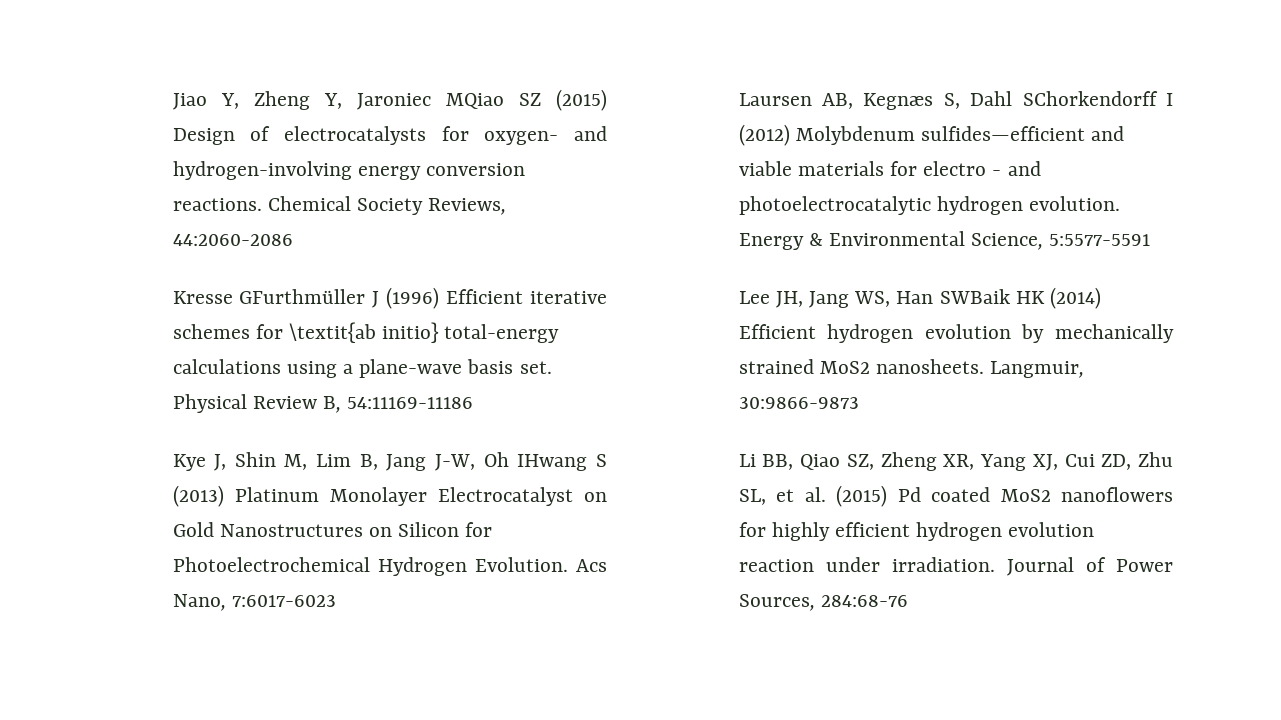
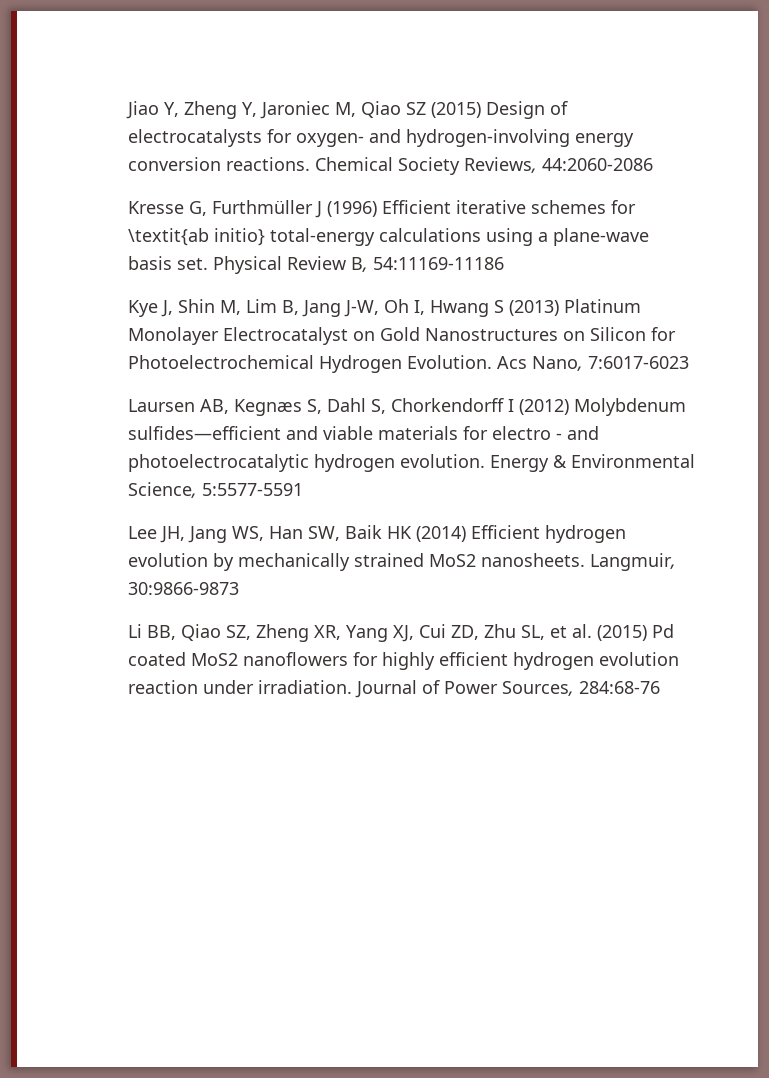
- Jiao Y, Zheng Y, Jaroniec MQiao SZ (2015) Design of electrocatalysts for oxygen- and hydrogen-involving energy conversion reactions.
+ Jiao Y, Zheng Y, Jaroniec M, Qiao SZ (2015) Design of electrocatalysts for oxygen- and hydrogen-involving energy conversion reactions.
- Kresse GFurthmüller J (1996) Efficient iterative schemes for \textit{ab initio} total-energy calculations using a plane-wave basis set.
+ Kresse G, Furthmüller J (1996) Efficient iterative schemes for \textit{ab initio} total-energy calculations using a plane-wave basis set.
- Kye J, Shin M, Lim B, Jang J-W, Oh IHwang S (2013) Platinum Monolayer Electrocatalyst on Gold Nanostructures on Silicon for Photoelectrochemical Hydrogen Evolution.
+ Kye J, Shin M, Lim B, Jang J-W, Oh I, Hwang S (2013) Platinum Monolayer Electrocatalyst on Gold Nanostructures on Silicon for Photoelectrochemical Hydrogen Evolution.
- Laursen AB, Kegnæs S, Dahl SChorkendorff I (2012) Molybdenum sulfides—efficient and viable materials for electro - and photoelectrocatalytic hydrogen evolution.
+ Laursen AB, Kegnæs S, Dahl S, Chorkendorff I (2012) Molybdenum sulfides—efficient and viable materials for electro - and photoelectrocatalytic hydrogen evolution.
- Lee JH, Jang WS, Han SWBaik HK (2014) Efficient hydrogen evolution by mechanically strained MoS2 nanosheets.
+ Lee JH, Jang WS, Han SW, Baik HK (2014) Efficient hydrogen evolution by mechanically strained MoS2 nanosheets.

